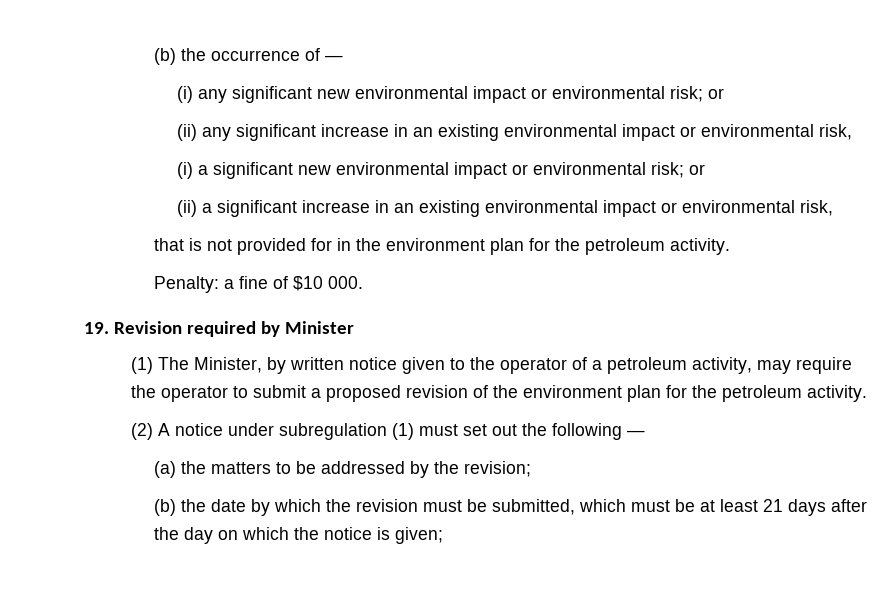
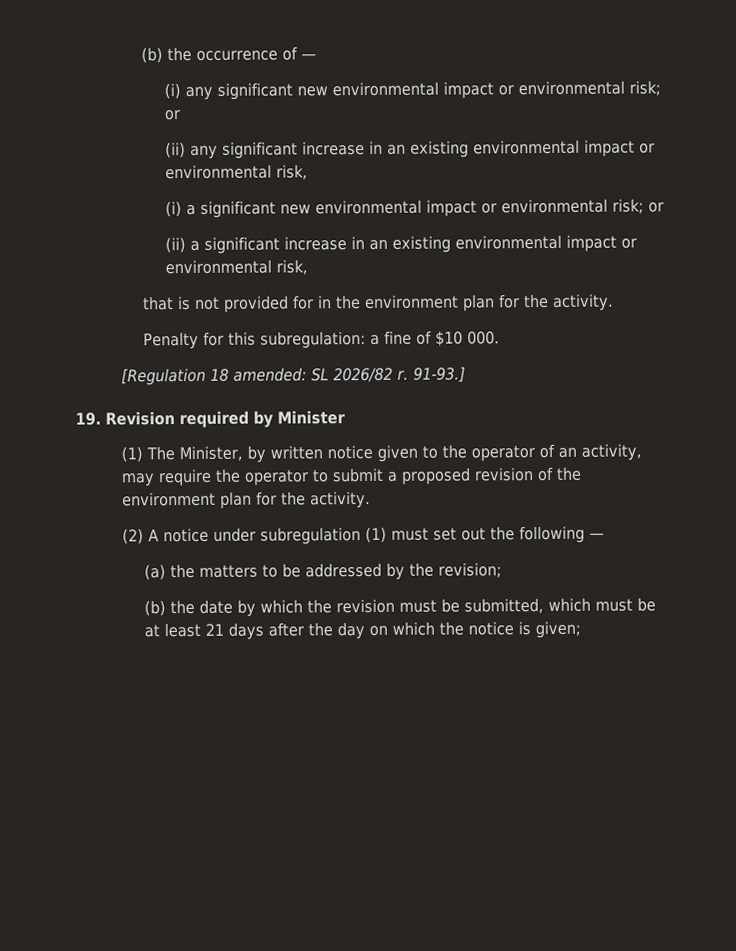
- that is not provided for in the environment plan for the petroleum activity.
- Penalty: a fine of $10 000.
+ that is not provided for in the environment plan for the activity.
+ Penalty for this subregulation: a fine of $10 000.
+ [Regulation 18 amended: SL 2026/82 r. 91-93.]
- (1) The Minister, by written notice given to the operator of a petroleum activity, may require the operator to submit a proposed revision of the environment plan for the petroleum activity.
+ (1) The Minister, by written notice given to the operator of an activity, may require the operator to submit a proposed revision of the environment plan for the activity.

